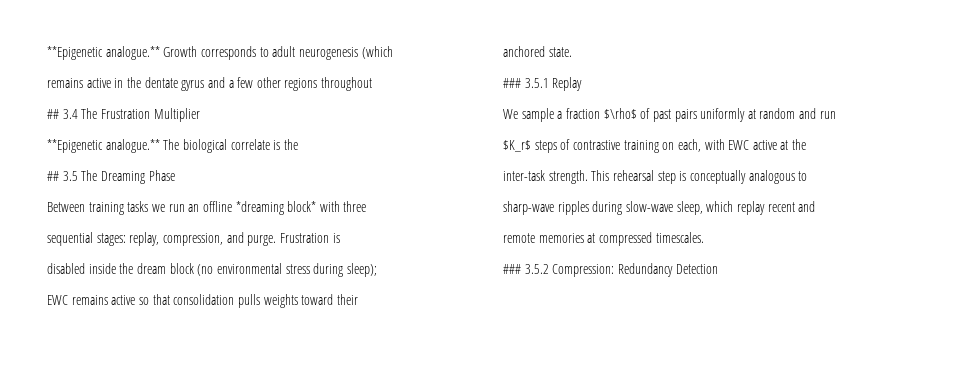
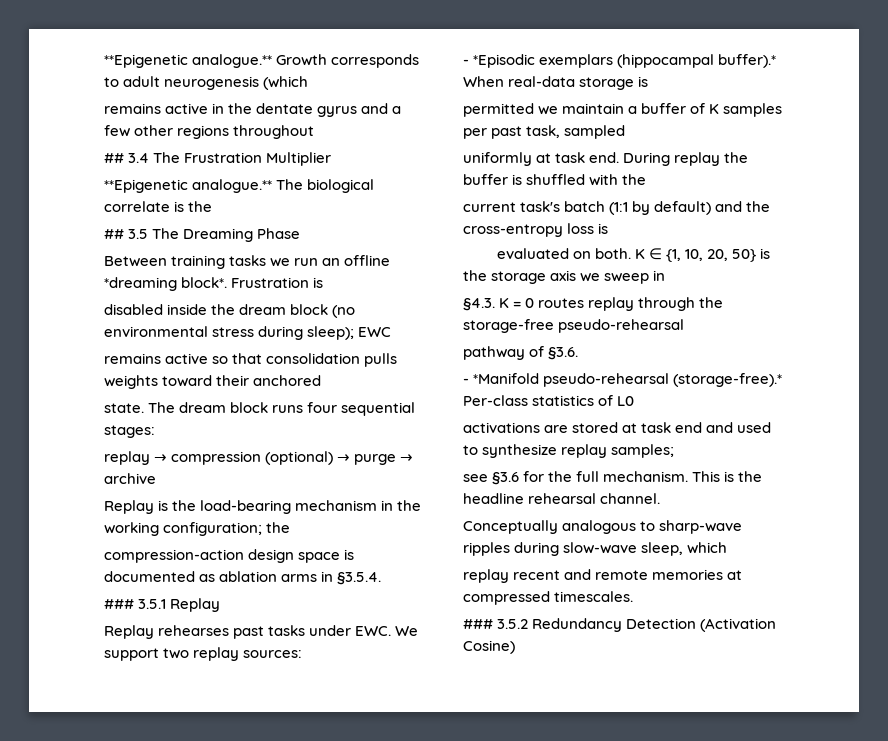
- Between training tasks we run an offline *dreaming block* with three
- sequential stages: replay, compression, and purge.
+ Between training tasks we run an offline *dreaming block*.
- disabled inside the dream block (no environmental stress during sleep);
- EWC remains active so that consolidation pulls weights toward their
- anchored state.
+ disabled inside the dream block (no environmental stress during sleep); EWC
+ remains active so that consolidation pulls weights toward their anchored
+ state. The dream block runs four sequential stages:
+ replay → compression (optional) → purge → archive
+ Replay is the load-bearing mechanism in the working configuration; the
+ compression-action design space is documented as ablation arms in §3.5.4.
  ### 3.5.1 Replay
- We sample a fraction $\rho$ of past pairs uniformly at random and run
- $K_r$ steps of contrastive training on each, with EWC active at the
- inter-task strength. This rehearsal step is conceptually analogous to
- sharp-wave ripples during slow-wave sleep, which replay recent and
- remote memories at compressed timescales.
+ Replay rehearses past tasks under EWC. We support two replay sources:
+ - *Episodic exemplars (hippocampal buffer).* When real-data storage is
+ permitted we maintain a buffer of K samples per past task, sampled
+ uniformly at task end. During replay the buffer is shuffled with the
+ current task's batch (1:1 by default) and the cross-entropy loss is
+ evaluated on both. K ∈ {1, 10, 20, 50} is the storage axis we sweep in
+ §4.3. K = 0 routes replay through the storage-free pseudo-rehearsal
+ pathway of §3.6.
+ - *Manifold pseudo-rehearsal (storage-free).* Per-class statistics of L0
+ activations are stored at task end and used to synthesize replay samples;
+ see §3.6 for the full mechanism. This is the headline rehearsal channel.
+ Conceptually analogous to sharp-wave ripples during slow-wave sleep, which
+ replay recent and remote memories at compressed timescales.
- ### 3.5.2 Compression: Redundancy Detection
+ ### 3.5.2 Redundancy Detection (Activation Cosine)

